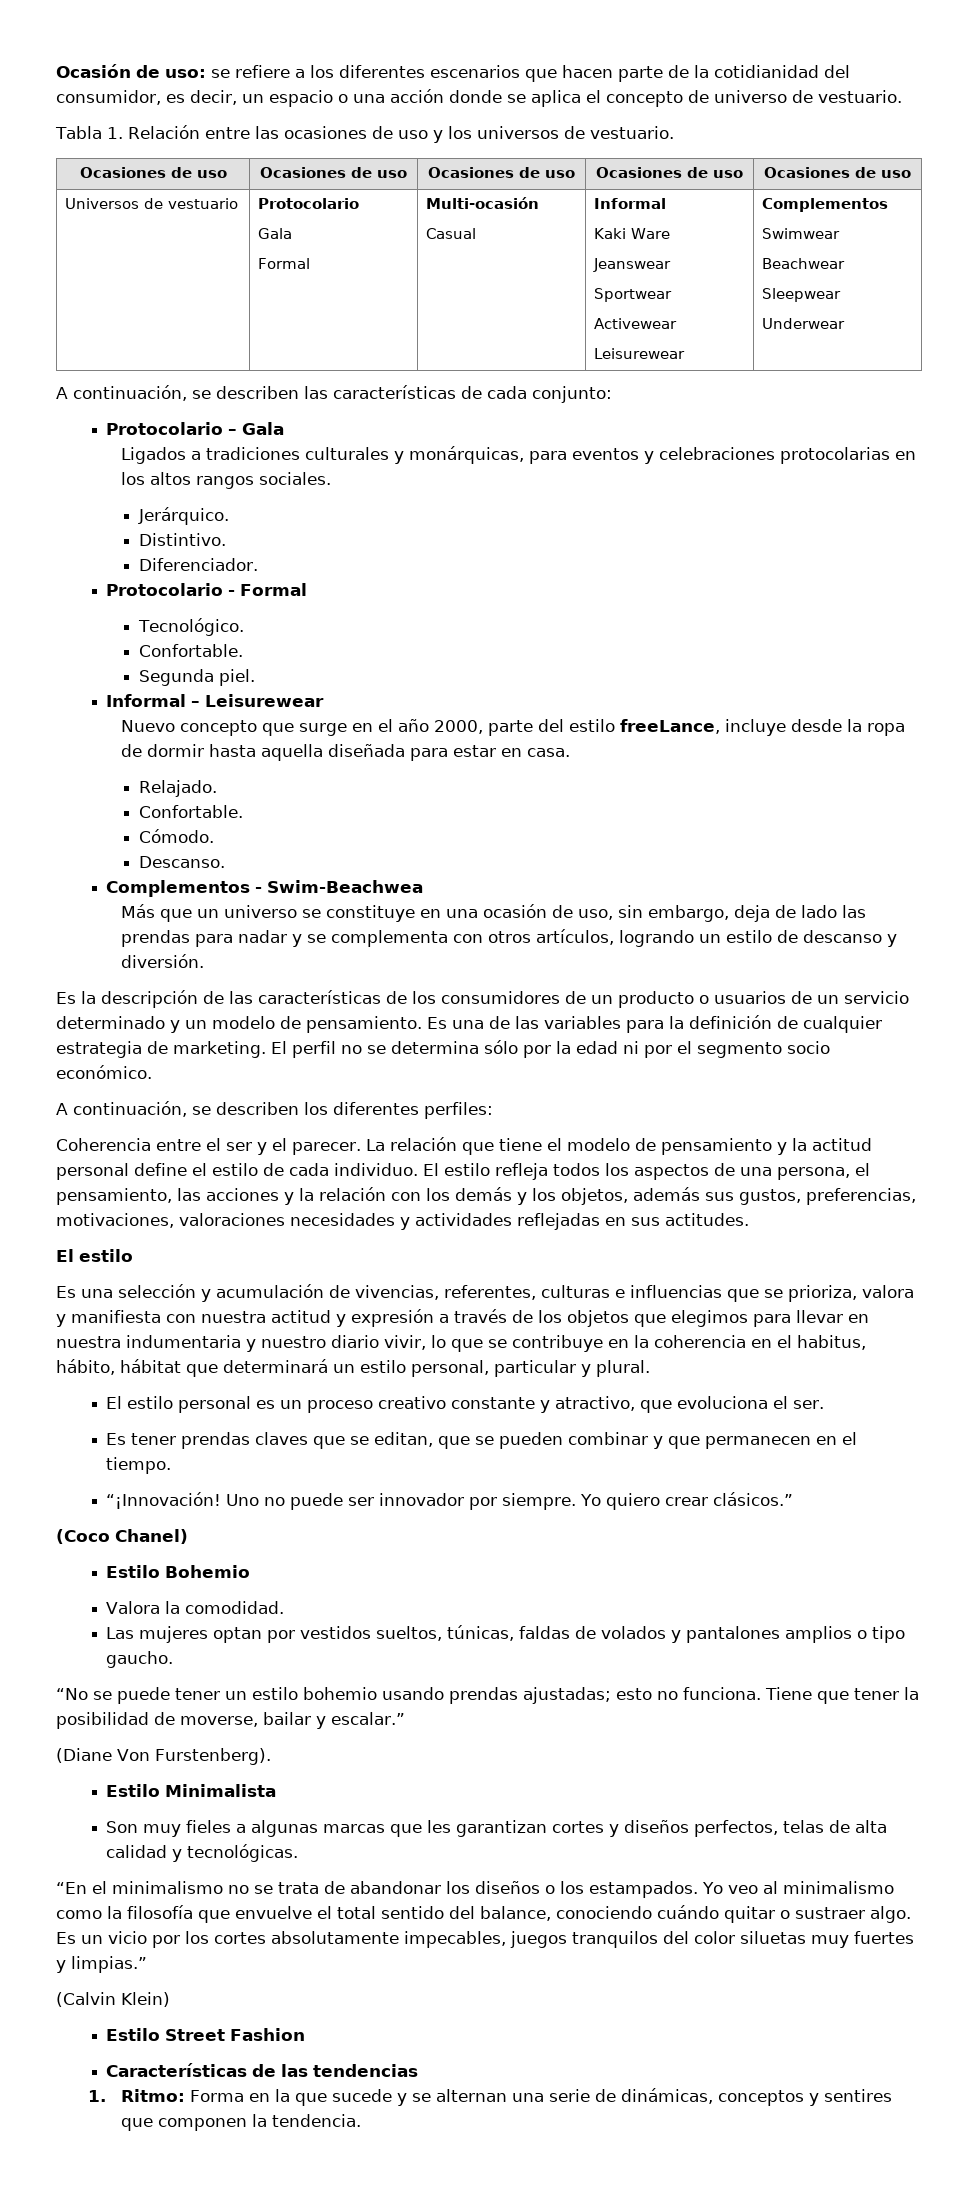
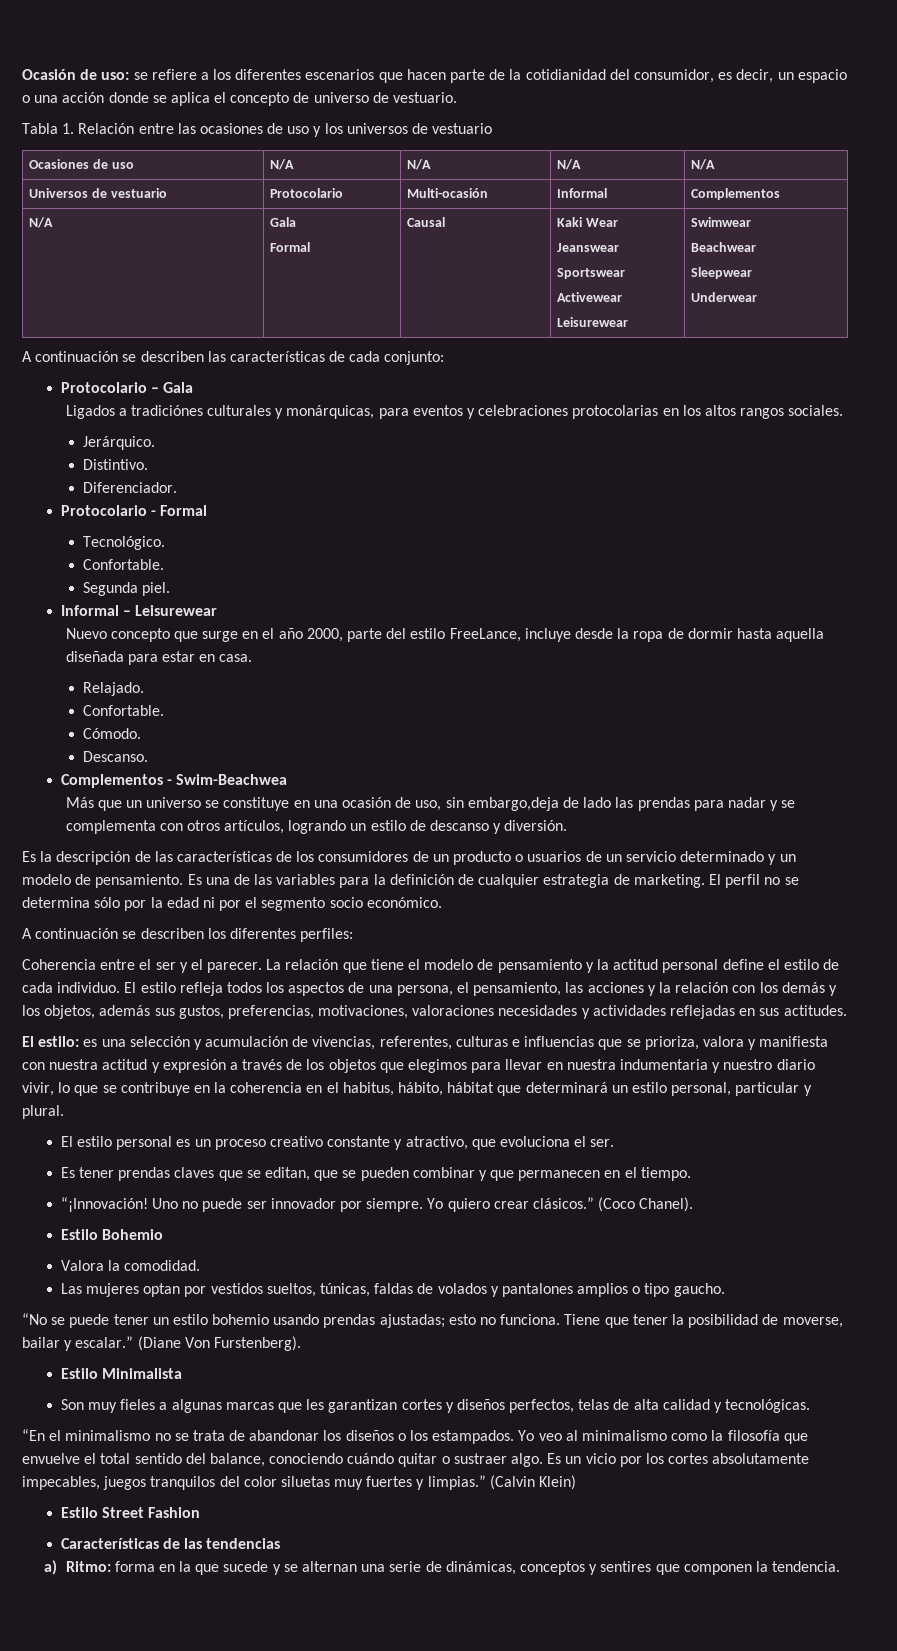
- Tabla 1. Relación entre las ocasiones de uso y los universos de vestuario.
- Ocasiones de uso | Ocasiones de uso | Ocasiones de uso | Ocasiones de uso | Ocasiones de uso
- Universos de vestuario | Protocolario
- Gala
- Formal | Multi-ocasión
- Casual | Informal
- Kaki Ware
+ Tabla 1. Relación entre las ocasiones de uso y los universos de vestuario
+ Ocasiones de uso | N/A | N/A | N/A | N/A
+ Universos de vestuario | Protocolario | Multi-ocasión | Informal | Complementos
+ N/A | Gala
+ Formal | Causal | Kaki Wear
  Jeanswear
- Sportwear
+ Sportswear
  Activewear
- Leisurewear | Complementos
- Swimwear
+ Leisurewear | Swimwear
- A continuación, se describen las características de cada conjunto:
+ A continuación se describen las características de cada conjunto:
- Ligados a tradiciones culturales y monárquicas, para eventos y celebraciones protocolarias en los altos rangos sociales.
+ Ligados a tradiciónes culturales y monárquicas, para eventos y celebraciones protocolarias en los altos rangos sociales.
- Nuevo concepto que surge en el año 2000, parte del estilo freeLance, incluye desde la ropa de dormir hasta aquella diseñada para estar en casa.
+ Nuevo concepto que surge en el año 2000, parte del estilo FreeLance, incluye desde la ropa de dormir hasta aquella diseñada para estar en casa.
- Más que un universo se constituye en una ocasión de uso, sin embargo, deja de lado las prendas para nadar y se complementa con otros artículos, logrando un estilo de descanso y diversión.
+ Más que un universo se constituye en una ocasión de uso, sin embargo,deja de lado las prendas para nadar y se complementa con otros artículos, logrando un estilo de descanso y diversión.
- A continuación, se describen los diferentes perfiles:
+ A continuación se describen los diferentes perfiles:
  El estilo refleja todos los aspectos de una persona, el pensamiento, las acciones y la relación con los demás y los objetos, además sus gustos, preferencias, motivaciones, valoraciones necesidades y actividades reflejadas en sus actitudes.
- El estilo
- Es una selección y acumulación de vivencias, referentes, culturas e influencias que se prioriza, valora y manifiesta con nuestra actitud y expresión a través de los objetos que elegimos para llevar en nuestra indumentaria y nuestro diario vivir, lo que se contribuye en la coherencia en el habitus, hábito, hábitat que determinará un estilo personal, particular y plural.
+ El estilo: es una selección y acumulación de vivencias, referentes, culturas e influencias que se prioriza, valora y manifiesta con nuestra actitud y expresión a través de los objetos que elegimos para llevar en nuestra indumentaria y nuestro diario vivir, lo que se contribuye en la coherencia en el habitus, hábito, hábitat que determinará un estilo personal, particular y plural.
- Yo quiero crear clásicos.”
- (Coco Chanel)
+ Yo quiero crear clásicos.” (Coco Chanel).
- Tiene que tener la posibilidad de moverse, bailar y escalar.”
- (Diane Von Furstenberg).
+ Tiene que tener la posibilidad de moverse, bailar y escalar.” (Diane Von Furstenberg).
- Es un vicio por los cortes absolutamente impecables, juegos tranquilos del color siluetas muy fuertes y limpias.”
- (Calvin Klein)
+ Es un vicio por los cortes absolutamente impecables, juegos tranquilos del color siluetas muy fuertes y limpias.” (Calvin Klein)
- 1. Ritmo: Forma en la que sucede y se alternan una serie de dinámicas, conceptos y sentires que componen la tendencia.
+ a) Ritmo: forma en la que sucede y se alternan una serie de dinámicas, conceptos y sentires que componen la tendencia.

